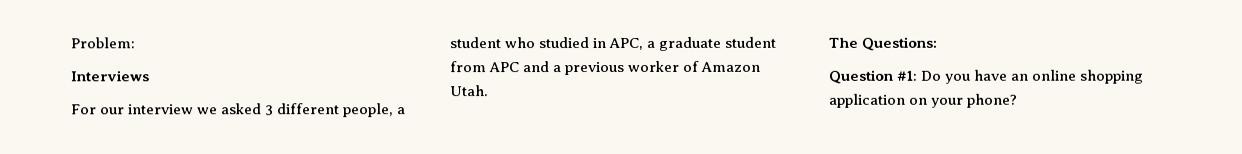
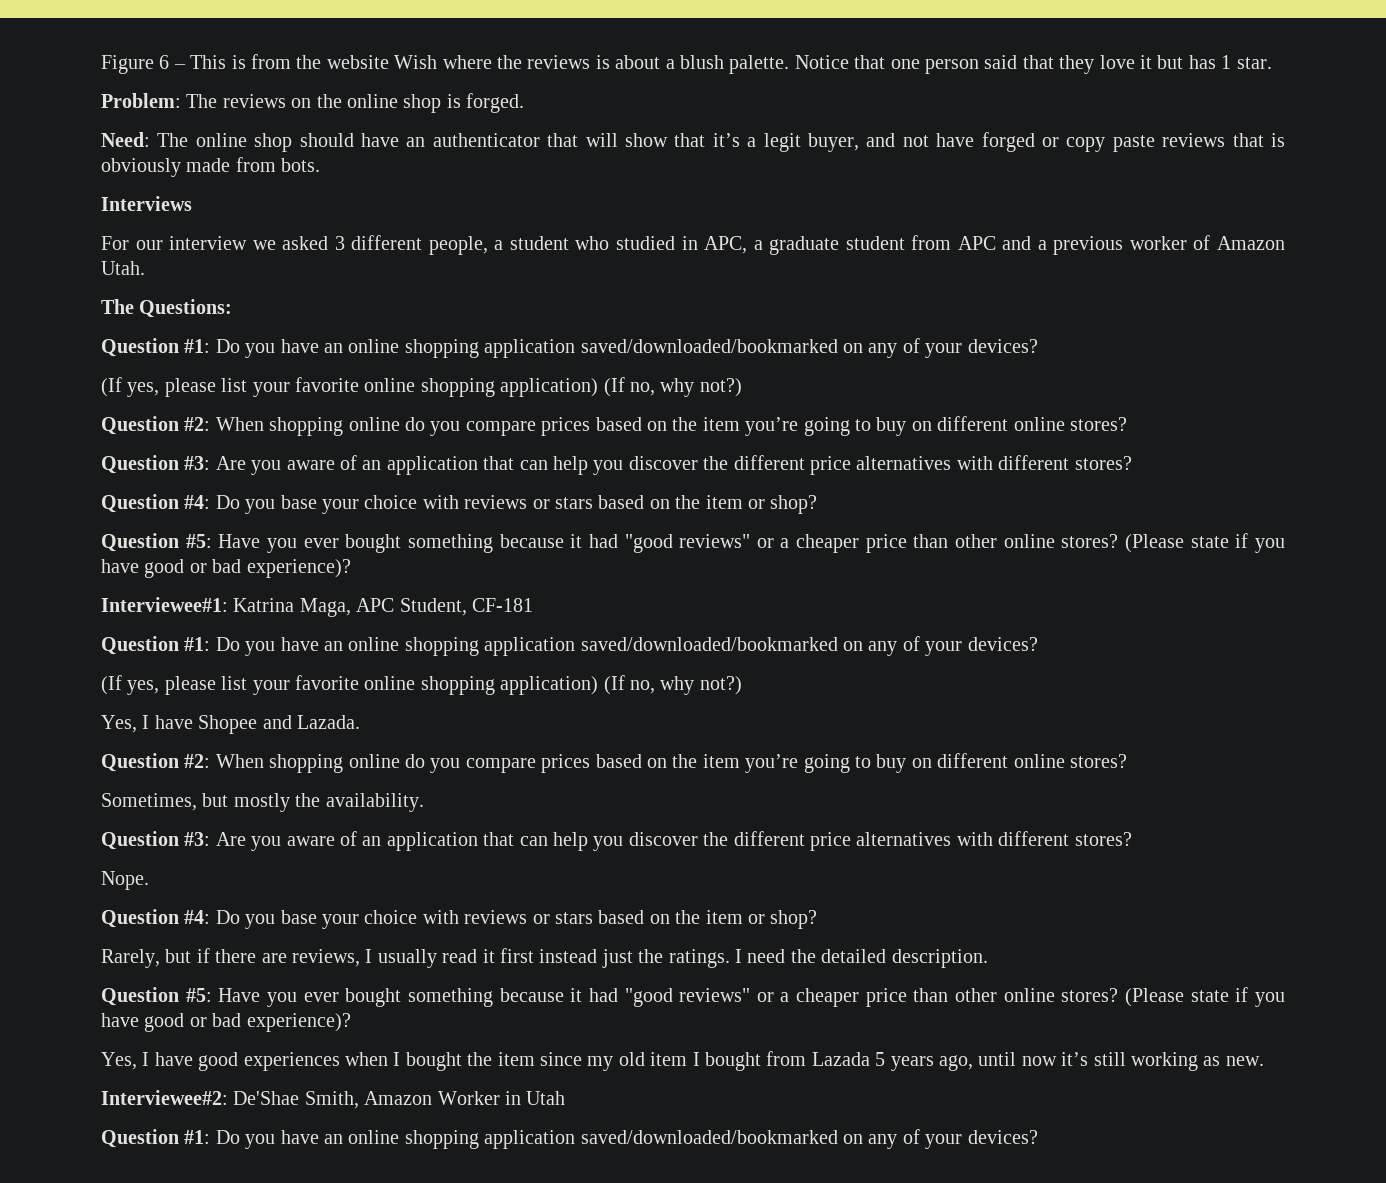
- Problem:
+ Figure 6 – This is from the website Wish where the reviews is about a blush palette. Notice that one person said that they love it but has 1 star.
+ Problem: The reviews on the online shop is forged.
+ Need: The online shop should have an authenticator that will show that it’s a legit buyer, and not have forged or copy paste reviews that is obviously made from bots.
  The Questions:
- Question #1: Do you have an online shopping application on your phone?
+ Question #1: Do you have an online shopping application saved/downloaded/bookmarked on any of your devices?
+ (If yes, please list your favorite online shopping application) (If no, why not?)
+ Question #2: When shopping online do you compare prices based on the item you’re going to buy on different online stores?
+ Question #3: Are you aware of an application that can help you discover the different price alternatives with different stores?
+ Question #4: Do you base your choice with reviews or stars based on the item or shop?
+ Question #5: Have you ever bought something because it had "good reviews" or a cheaper price than other online stores? (Please state if you have good or bad experience)?
+ Interviewee#1: Katrina Maga, APC Student, CF-181
+ Question #1: Do you have an online shopping application saved/downloaded/bookmarked on any of your devices?
+ (If yes, please list your favorite online shopping application) (If no, why not?)
+ Yes, I have Shopee and Lazada.
+ Question #2: When shopping online do you compare prices based on the item you’re going to buy on different online stores?
+ Sometimes, but mostly the availability.
+ Question #3: Are you aware of an application that can help you discover the different price alternatives with different stores?
+ Nope.
+ Question #4: Do you base your choice with reviews or stars based on the item or shop?
+ Rarely, but if there are reviews, I usually read it first instead just the ratings. I need the detailed description.
+ Question #5: Have you ever bought something because it had "good reviews" or a cheaper price than other online stores? (Please state if you have good or bad experience)?
+ Yes, I have good experiences when I bought the item since my old item I bought from Lazada 5 years ago, until now it’s still working as new.
+ Interviewee#2: De'Shae Smith, Amazon Worker in Utah
+ Question #1: Do you have an online shopping application saved/downloaded/bookmarked on any of your devices?

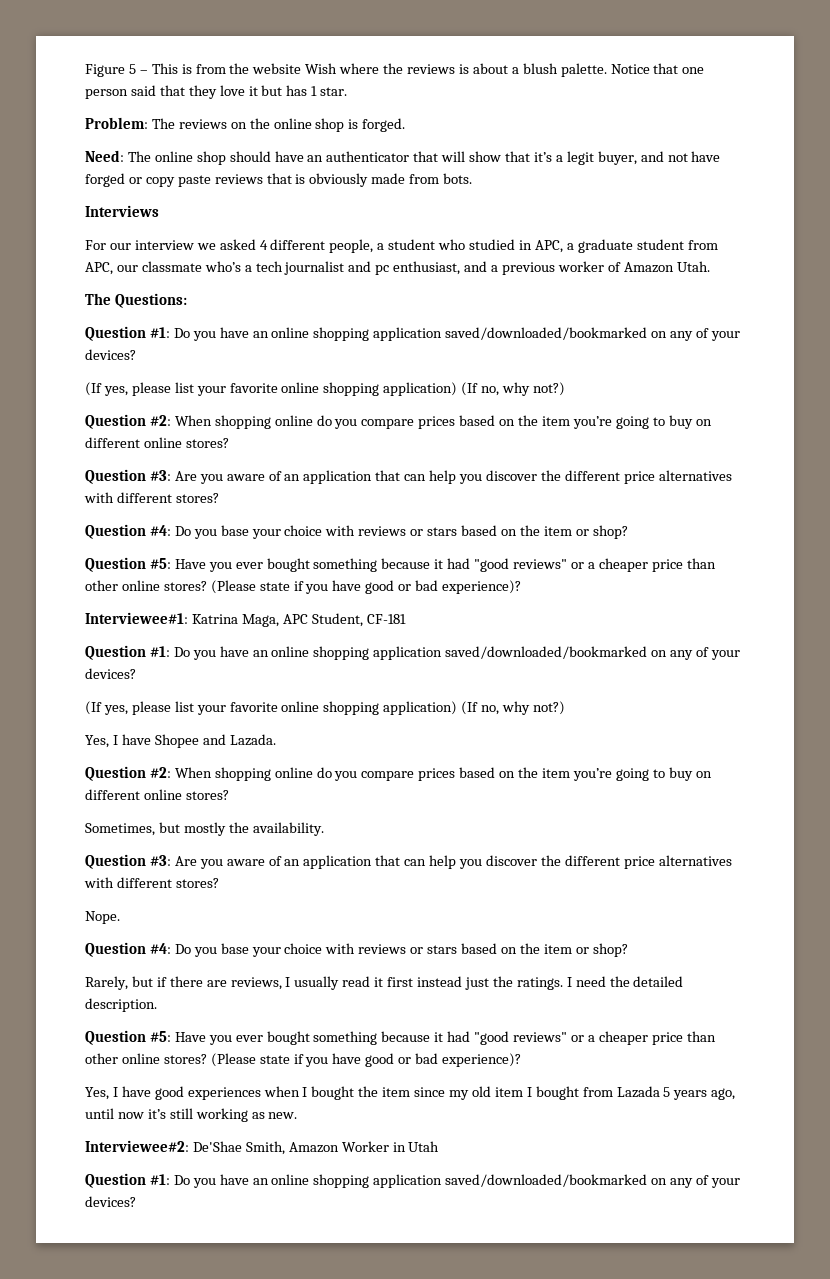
- Figure 6 – This is from the website Wish where the reviews is about a blush palette.
+ Figure 5 – This is from the website Wish where the reviews is about a blush palette.
- For our interview we asked 3 different people, a student who studied in APC, a graduate student from APC and a previous worker of Amazon Utah.
+ For our interview we asked 4 different people, a student who studied in APC, a graduate student from APC, our classmate who’s a tech journalist and pc enthusiast, and a previous worker of Amazon Utah.

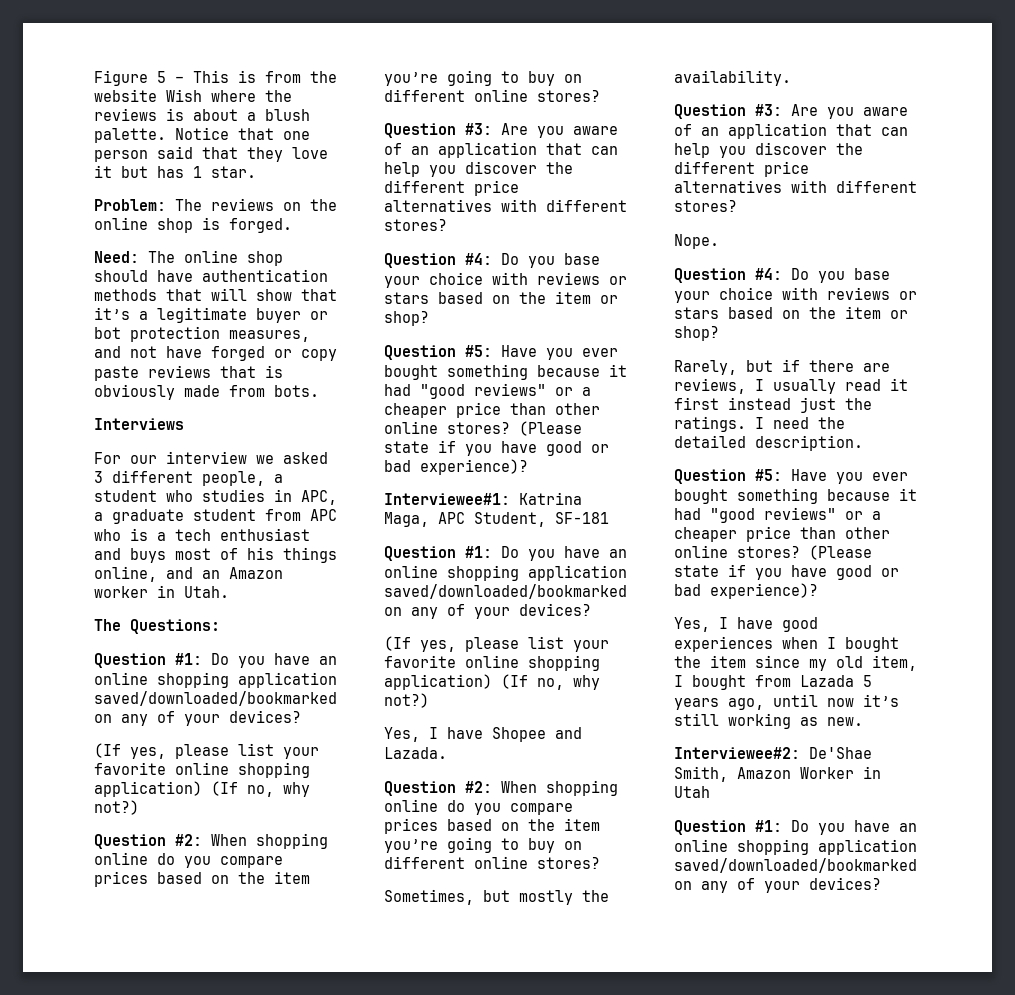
- Need: The online shop should have an authenticator that will show that it’s a legit buyer, and not have forged or copy paste reviews that is obviously made from bots.
+ Need: The online shop should have authentication methods that will show that it’s a legitimate buyer or bot protection measures, and not have forged or copy paste reviews that is obviously made from bots.
- For our interview we asked 4 different people, a student who studied in APC, a graduate student from APC, our classmate who’s a tech journalist and pc enthusiast, and a previous worker of Amazon Utah.
+ For our interview we asked 3 different people, a student who studies in APC, a graduate student from APC who is a tech enthusiast and buys most of his things online, and an Amazon worker in Utah.
- Interviewee#1: Katrina Maga, APC Student, CF-181
+ Interviewee#1: Katrina Maga, APC Student, SF-181
- Yes, I have good experiences when I bought the item since my old item I bought from Lazada 5 years ago, until now it’s still working as new.
+ Yes, I have good experiences when I bought the item since my old item, I bought from Lazada 5 years ago, until now it’s still working as new.

